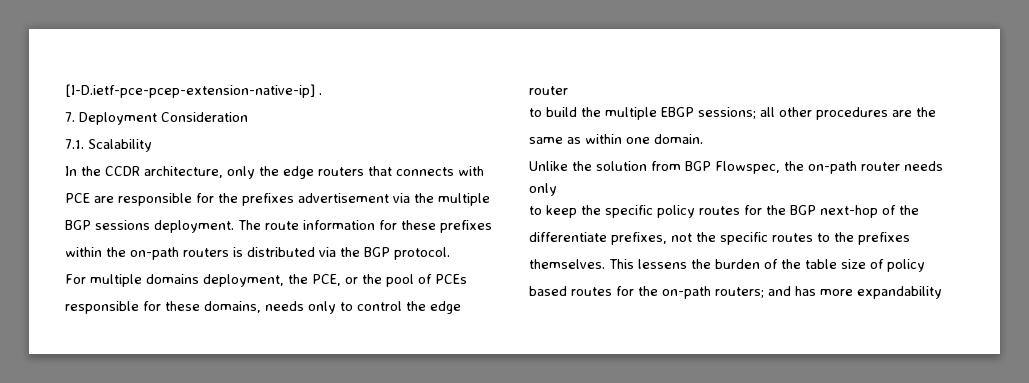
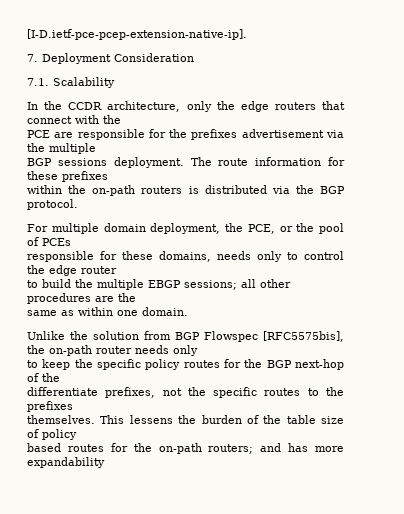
- [I-D.ietf-pce-pcep-extension-native-ip] .
+ [I-D.ietf-pce-pcep-extension-native-ip].
- In the CCDR architecture, only the edge routers that connects with
+ In the CCDR architecture, only the edge routers that connect with the
- For multiple domains deployment, the PCE, or the pool of PCEs
+ For multiple domain deployment, the PCE, or the pool of PCEs
- Unlike the solution from BGP Flowspec, the on-path router needs only
+ Unlike the solution from BGP Flowspec [RFC5575bis], the on-path router needs only

